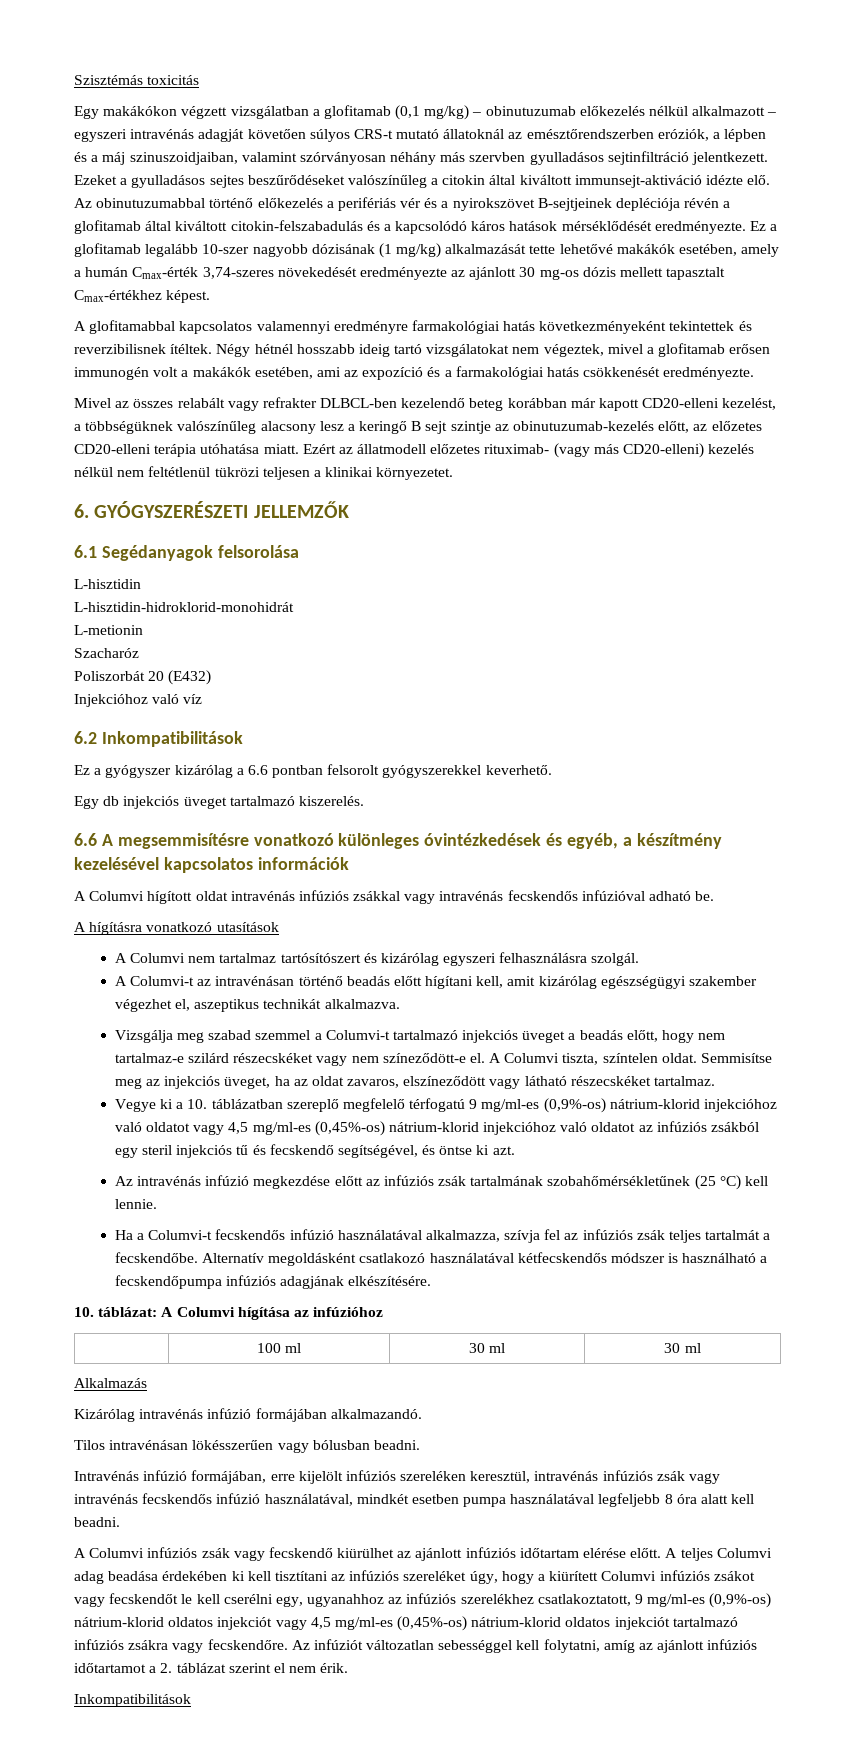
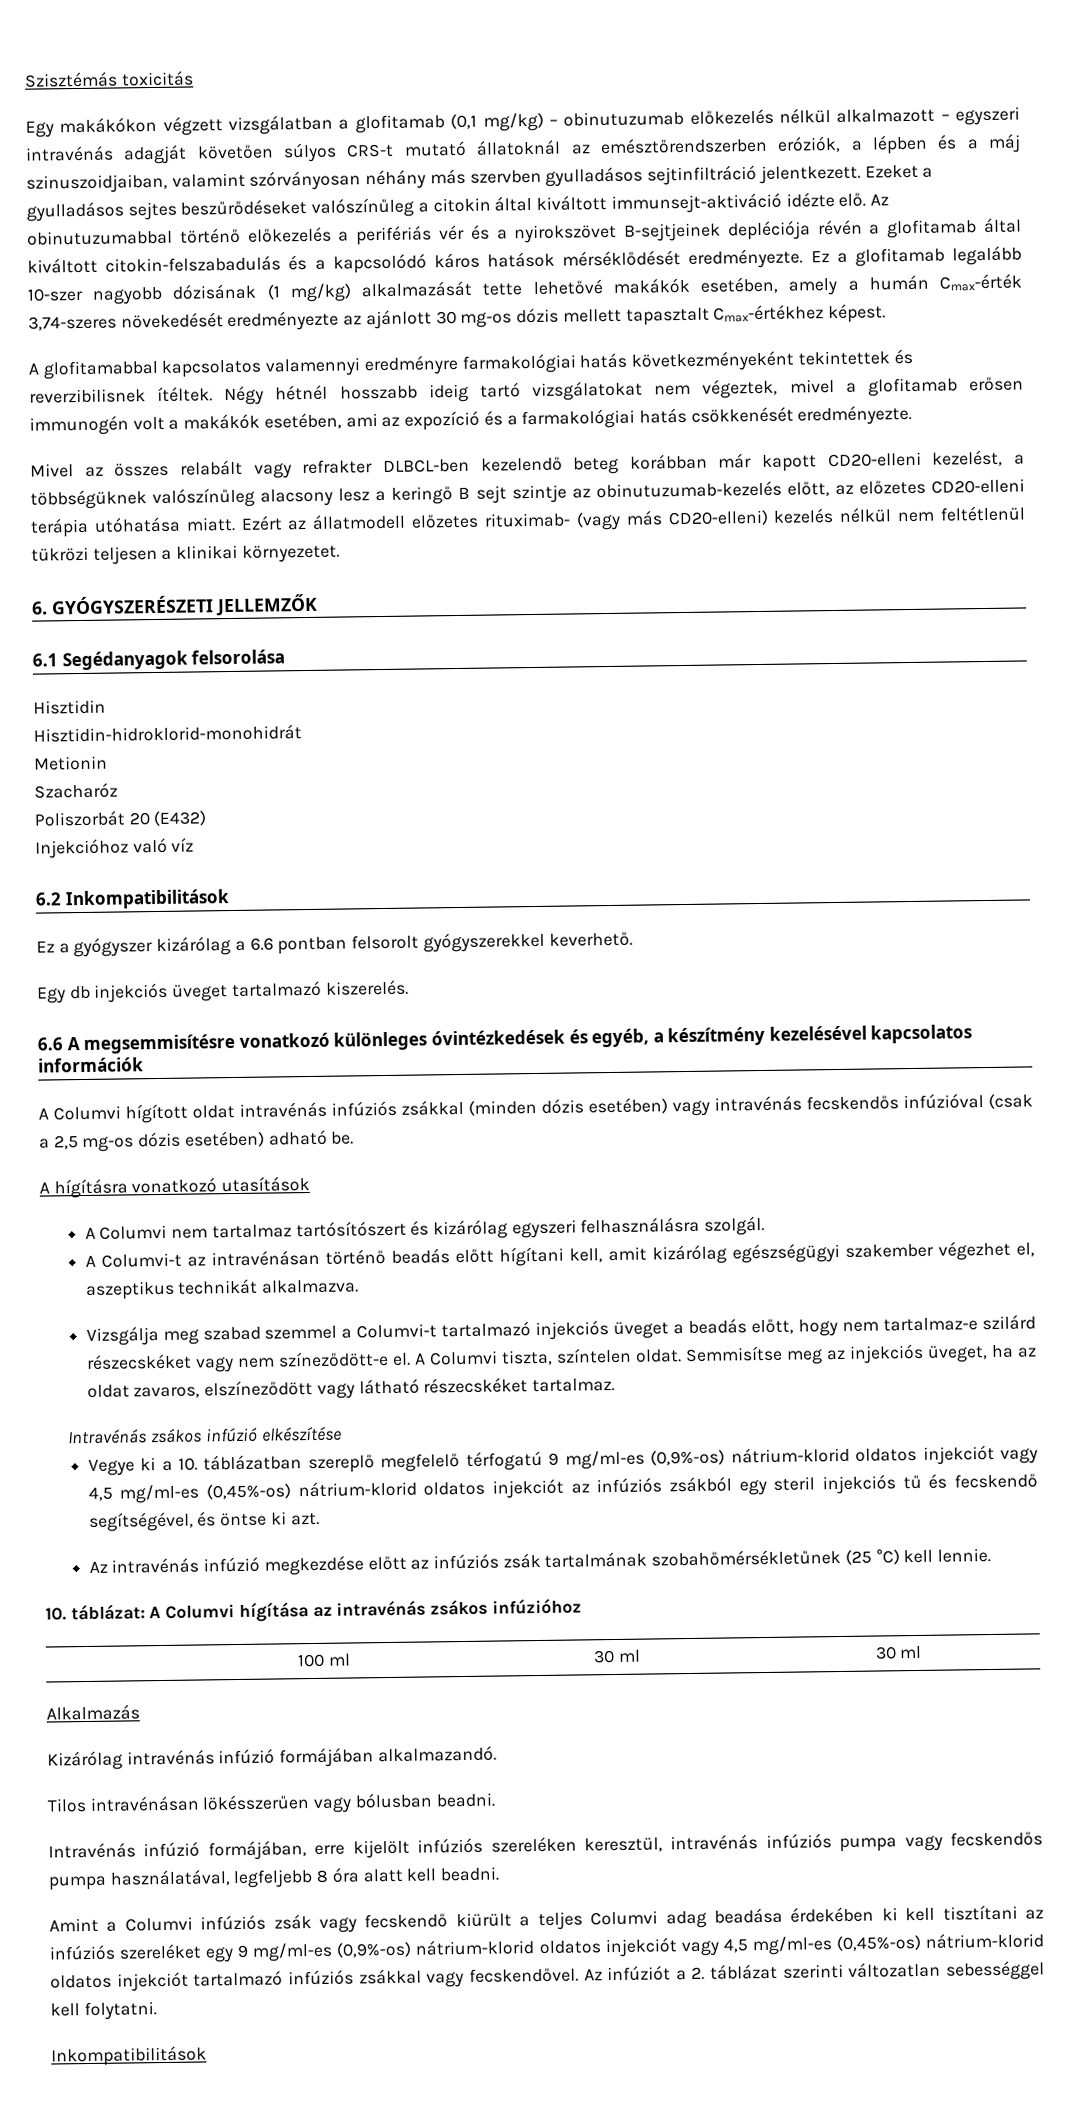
- L-hisztidin
- L-hisztidin-hidroklorid-monohidrát
- L-metionin
+ Hisztidin
+ Hisztidin-hidroklorid-monohidrát
+ Metionin
- A Columvi hígított oldat intravénás infúziós zsákkal vagy intravénás fecskendős infúzióval adható be.
+ A Columvi hígított oldat intravénás infúziós zsákkal (minden dózis esetében) vagy intravénás fecskendős infúzióval (csak a 2,5 mg-os dózis esetében) adható be.
+ Intravénás zsákos infúzió elkészítése
- Vegye ki a 10. táblázatban szereplő megfelelő térfogatú 9 mg/ml-es (0,9%-os) nátrium-klorid injekcióhoz való oldatot vagy 4,5 mg/ml-es (0,45%-os) nátrium-klorid injekcióhoz való oldatot az infúziós zsákból egy steril injekciós tű és fecskendő segítségével, és öntse ki azt.
+ Vegye ki a 10. táblázatban szereplő megfelelő térfogatú 9 mg/ml-es (0,9%-os) nátrium-klorid oldatos injekciót vagy 4,5 mg/ml-es (0,45%-os) nátrium-klorid oldatos injekciót az infúziós zsákból egy steril injekciós tű és fecskendő segítségével, és öntse ki azt.
- Ha a Columvi-t fecskendős infúzió használatával alkalmazza, szívja fel az infúziós zsák teljes tartalmát a fecskendőbe. Alternatív megoldásként csatlakozó használatával kétfecskendős módszer is használható a fecskendőpumpa infúziós adagjának elkészítésére.
- 10. táblázat: A Columvi hígítása az infúzióhoz
+ 10. táblázat: A Columvi hígítása az intravénás zsákos infúzióhoz
- Intravénás infúzió formájában, erre kijelölt infúziós szereléken keresztül, intravénás infúziós zsák vagy intravénás fecskendős infúzió használatával, mindkét esetben pumpa használatával legfeljebb 8 óra alatt kell beadni.
+ Intravénás infúzió formájában, erre kijelölt infúziós szereléken keresztül, intravénás infúziós pumpa vagy fecskendős pumpa használatával, legfeljebb 8 óra alatt kell beadni.
- A Columvi infúziós zsák vagy fecskendő kiürülhet az ajánlott infúziós időtartam elérése előtt. A teljes Columvi adag beadása érdekében ki kell tisztítani az infúziós szereléket úgy, hogy a kiürített Columvi infúziós zsákot vagy fecskendőt le kell cserélni egy, ugyanahhoz az infúziós szerelékhez csatlakoztatott, 9 mg/ml-es (0,9%-os) nátrium-klorid oldatos injekciót vagy 4,5 mg/ml-es (0,45%-os) nátrium-klorid oldatos injekciót tartalmazó infúziós zsákra vagy fecskendőre. Az infúziót változatlan sebességgel kell folytatni, amíg az ajánlott infúziós időtartamot a 2. táblázat szerint el nem érik.
+ Amint a Columvi infúziós zsák vagy fecskendő kiürült a teljes Columvi adag beadása érdekében ki kell tisztítani az infúziós szereléket egy 9 mg/ml-es (0,9%-os) nátrium-klorid oldatos injekciót vagy 4,5 mg/ml-es (0,45%-os) nátrium-klorid oldatos injekciót tartalmazó infúziós zsákkal vagy fecskendővel. Az infúziót a 2. táblázat szerinti változatlan sebességgel kell folytatni.

